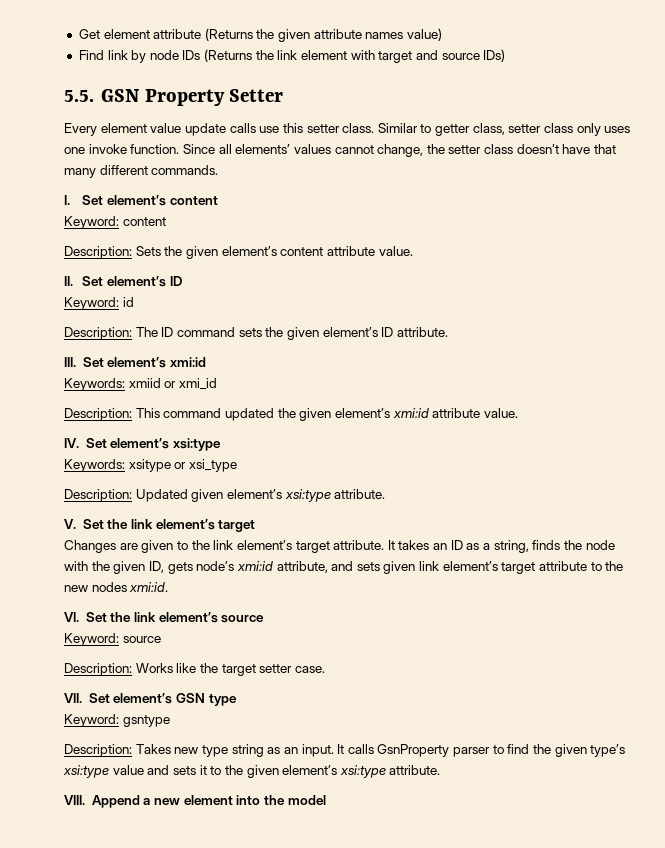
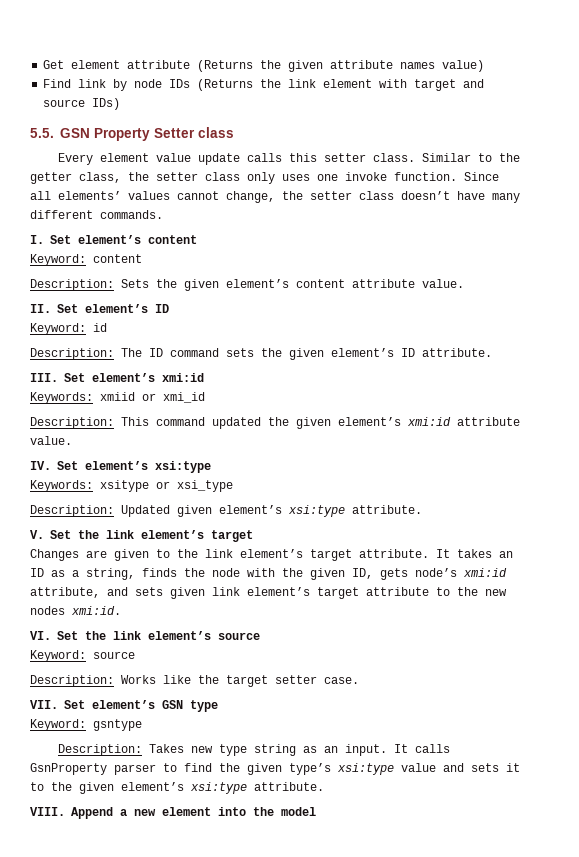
- 5.5. GSN Property Setter
+ 5.5. GSN Property Setter class
- Every element value update calls use this setter class.
+ Every element value update calls this setter class.
- Similar to getter class, setter class only uses one invoke function.
+ Similar to the getter class, the setter class only uses one invoke function.
- Since all elements’ values cannot change, the setter class doesn’t have that many different commands.
+ Since all elements’ values cannot change, the setter class doesn’t have many different commands.

